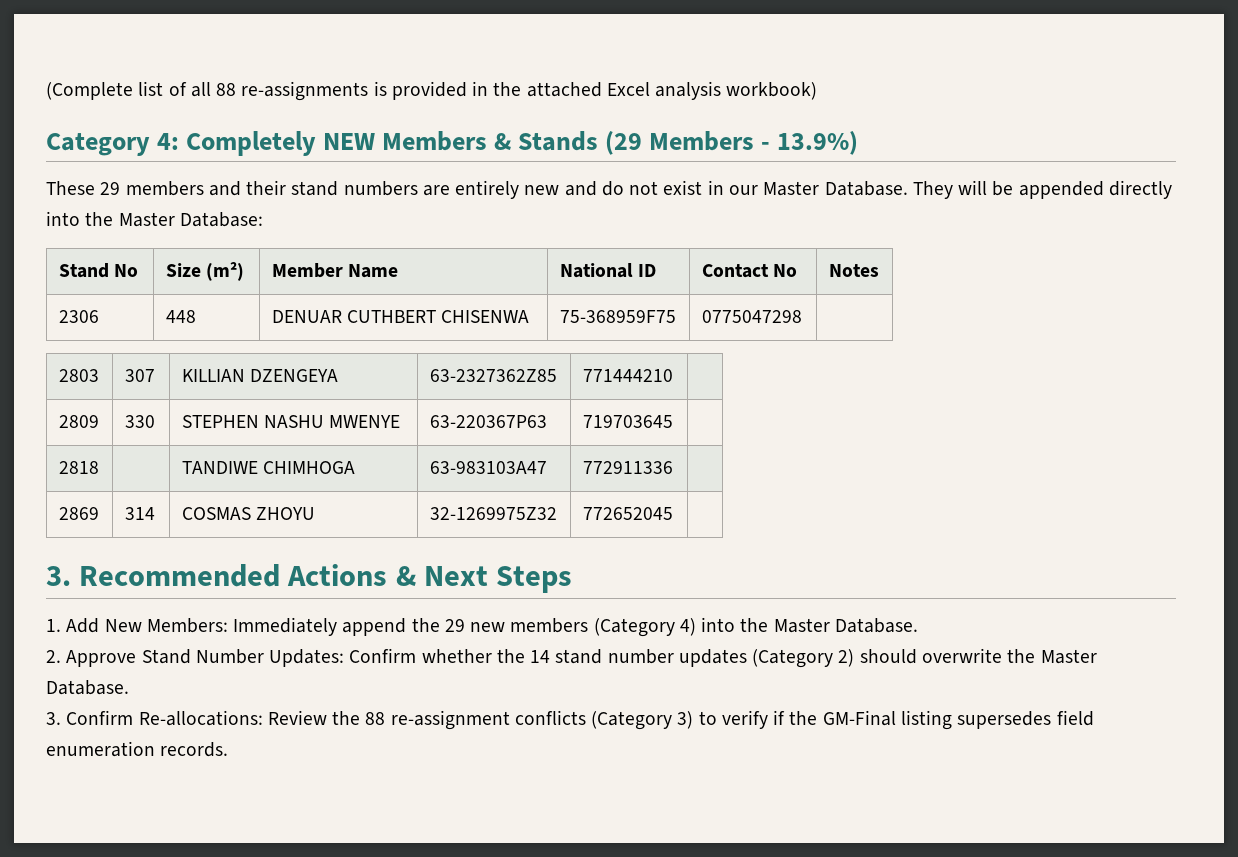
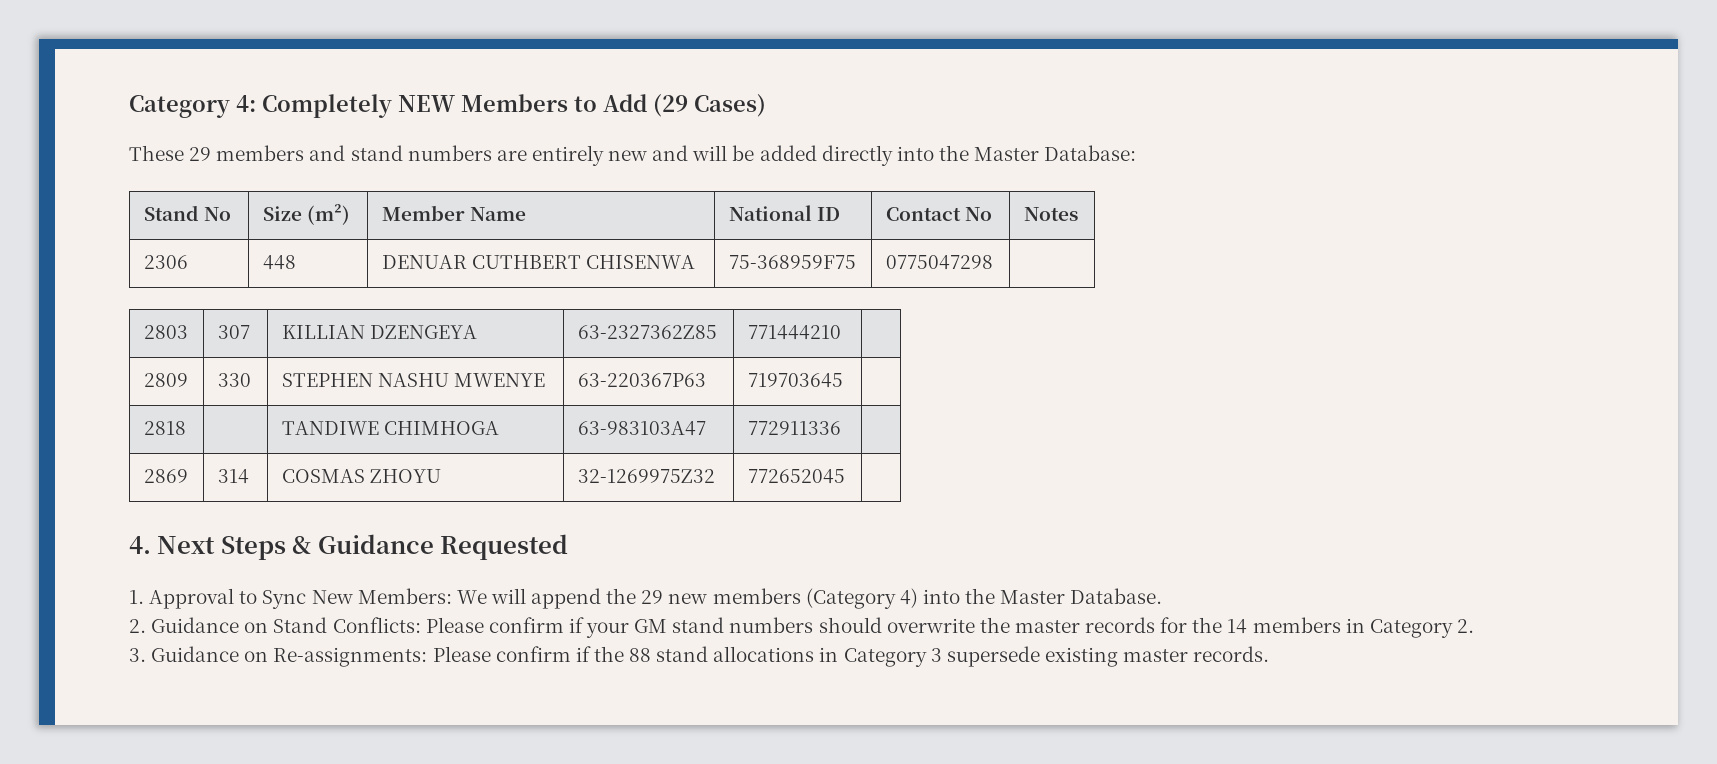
- (Complete list of all 88 re-assignments is provided in the attached Excel analysis workbook)
- Category 4: Completely NEW Members & Stands (29 Members - 13.9%)
+ Category 4: Completely NEW Members to Add (29 Cases)
- These 29 members and their stand numbers are entirely new and do not exist in our Master Database. They will be appended directly into the Master Database:
+ These 29 members and stand numbers are entirely new and will be added directly into the Master Database:
- 3. Recommended Actions & Next Steps
- 1. Add New Members: Immediately append the 29 new members (Category 4) into the Master Database.
+ 4. Next Steps & Guidance Requested
+ 1. Approval to Sync New Members: We will append the 29 new members (Category 4) into the Master Database.
- 2. Approve Stand Number Updates: Confirm whether the 14 stand number updates (Category 2) should overwrite the Master Database.
- 3. Confirm Re-allocations: Review the 88 re-assignment conflicts (Category 3) to verify if the GM-Final listing supersedes field enumeration records.
+ 2. Guidance on Stand Conflicts: Please confirm if your GM stand numbers should overwrite the master records for the 14 members in Category 2.
+ 3. Guidance on Re-assignments: Please confirm if the 88 stand allocations in Category 3 supersede existing master records.

